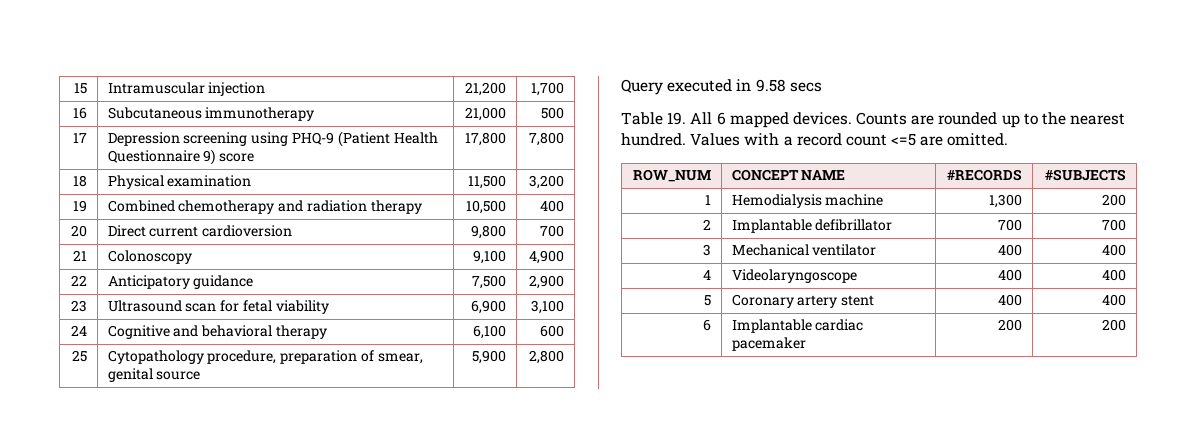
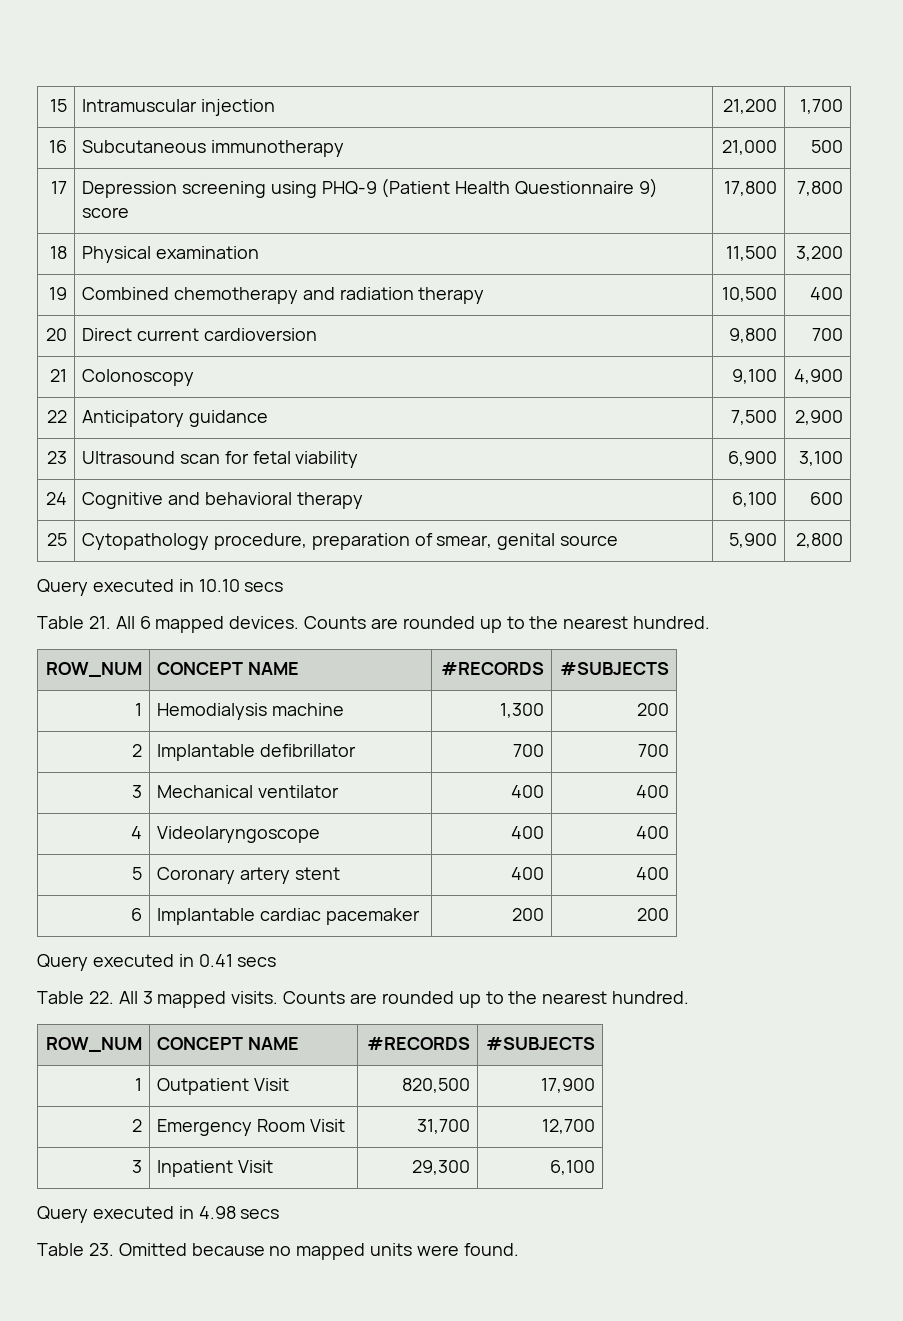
- Query executed in 9.58 secs
- Table 19. All 6 mapped devices.
+ Query executed in 10.10 secs
+ Table 21. All 6 mapped devices.
- Values with a record count <=5 are omitted.
+ Query executed in 0.41 secs
+ Table 22. All 3 mapped visits. Counts are rounded up to the nearest hundred.
+ ROW_NUM | CONCEPT NAME | #RECORDS | #SUBJECTS
+ 1 | Outpatient Visit | 820,500 | 17,900
+ 2 | Emergency Room Visit | 31,700 | 12,700
+ 3 | Inpatient Visit | 29,300 | 6,100
+ Query executed in 4.98 secs
+ Table 23. Omitted because no mapped units were found.

